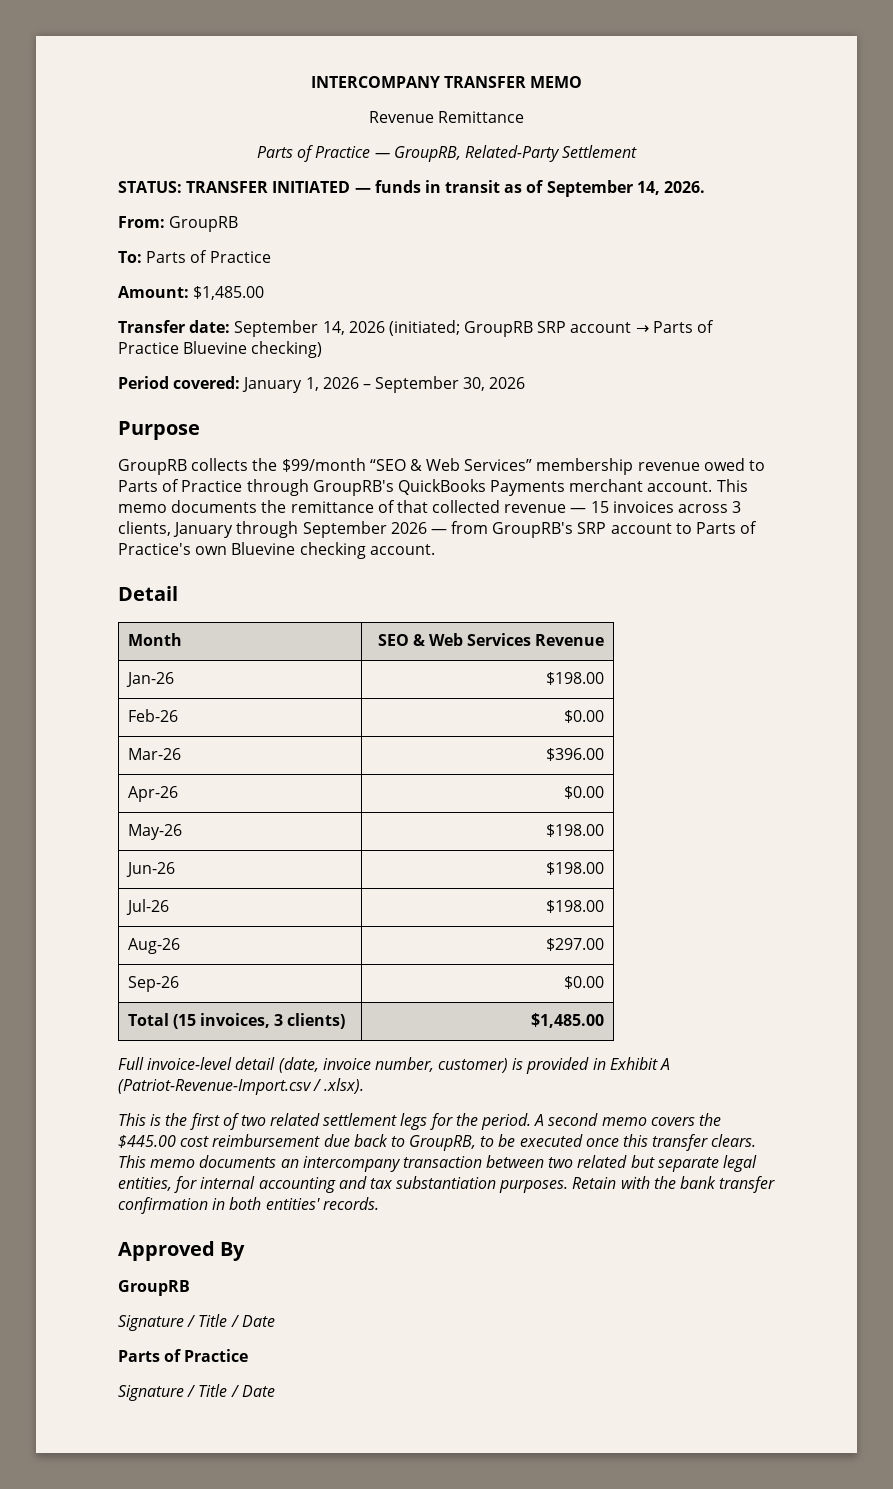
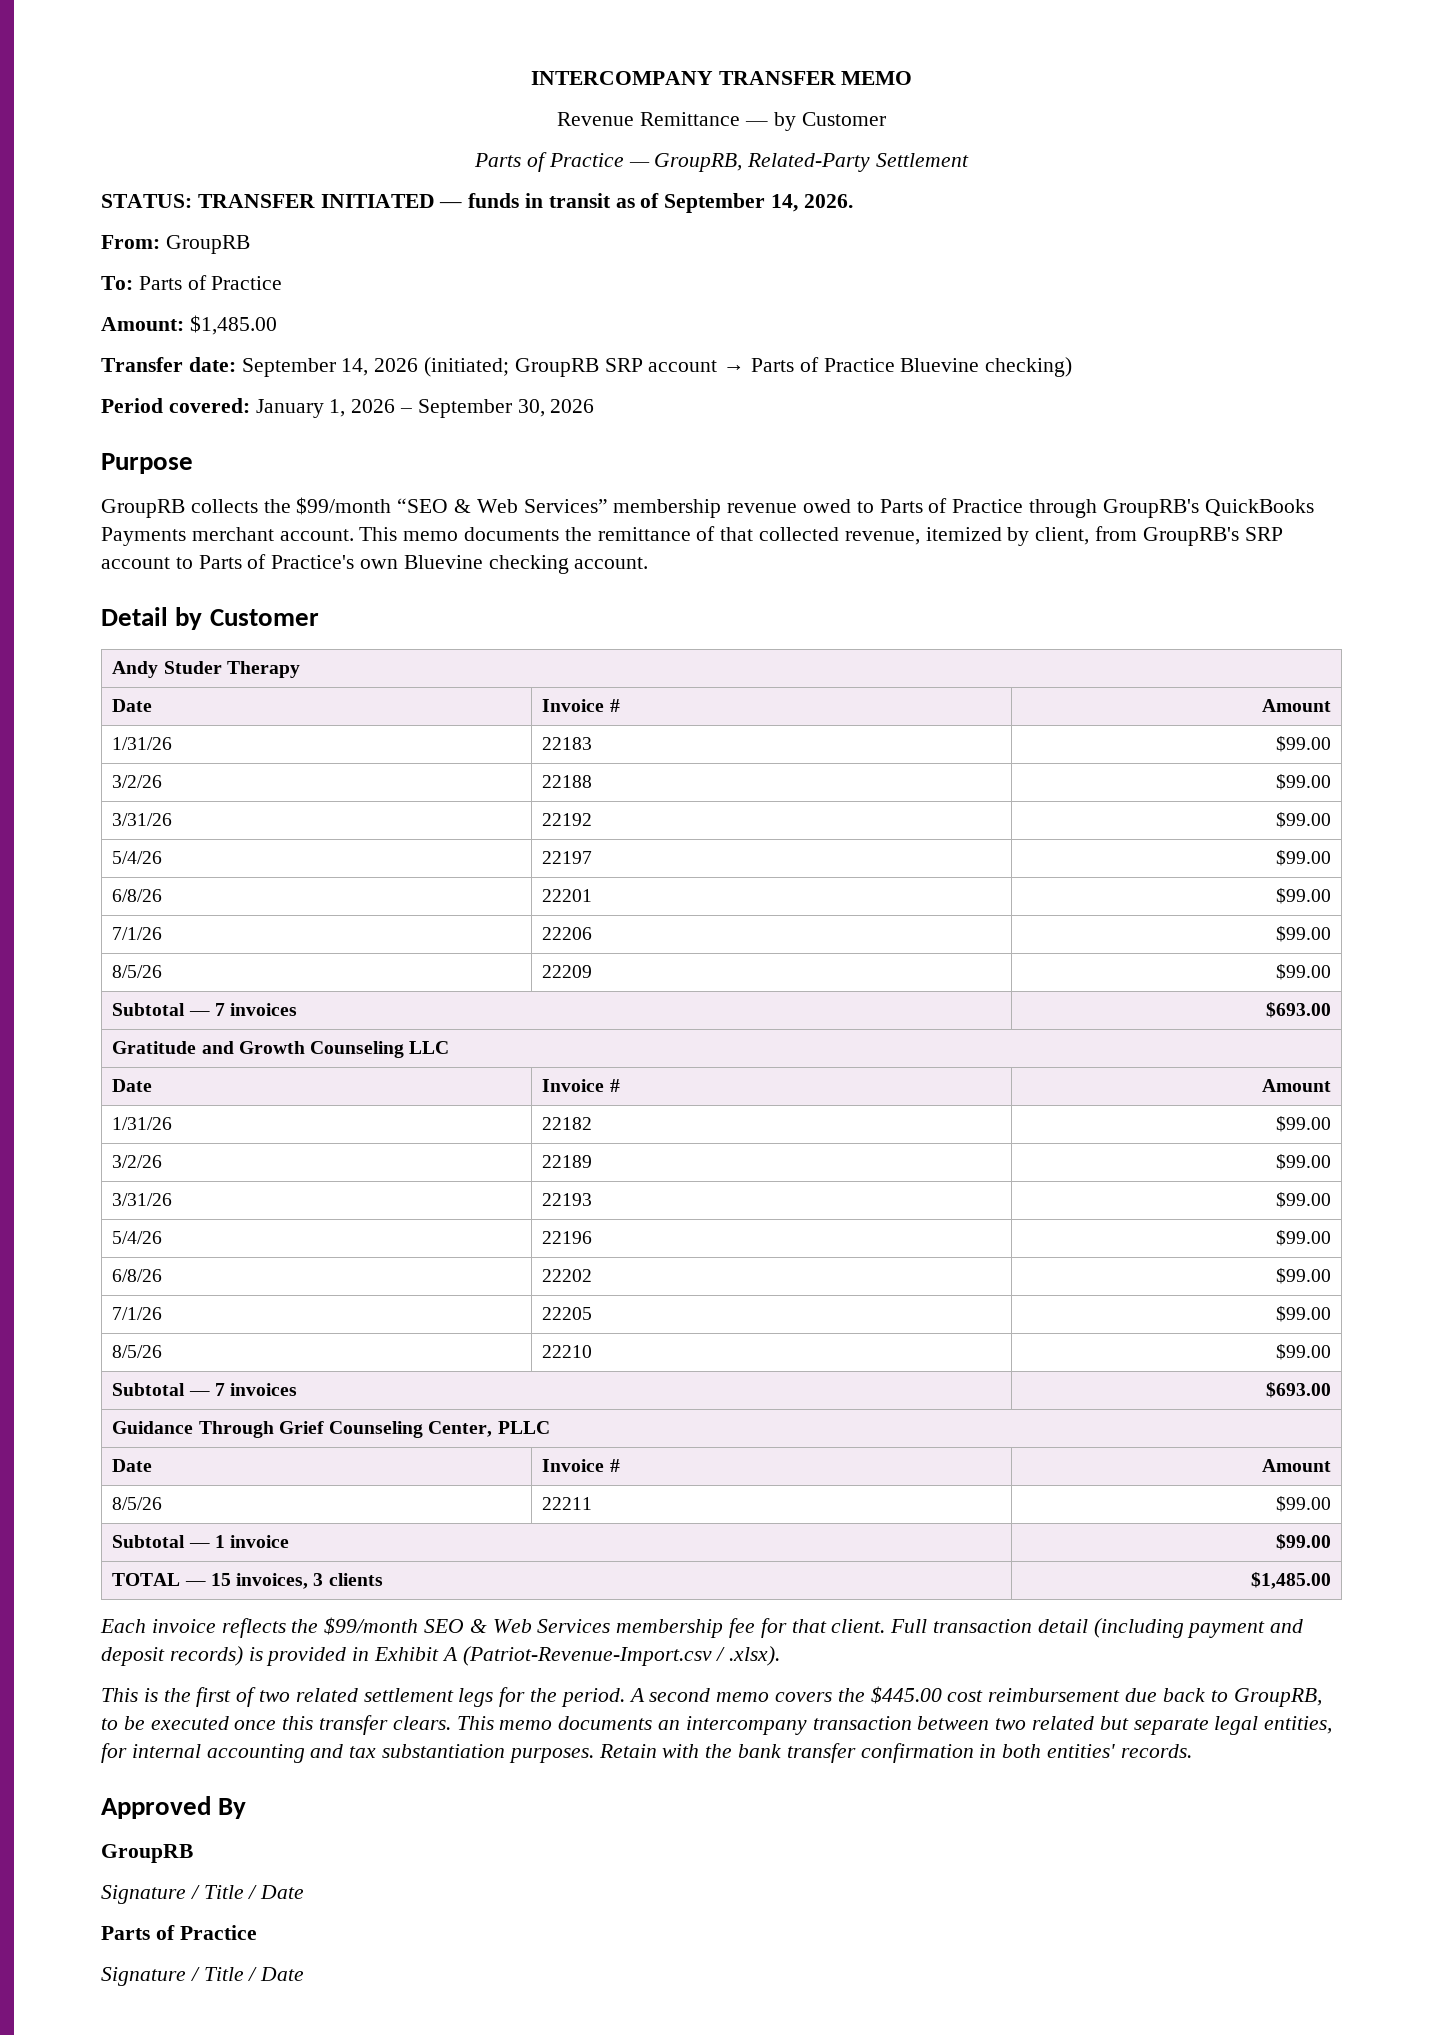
- Revenue Remittance
+ Revenue Remittance — by Customer
- This memo documents the remittance of that collected revenue — 15 invoices across 3 clients, January through September 2026 — from GroupRB's SRP account to Parts of Practice's own Bluevine checking account.
+ This memo documents the remittance of that collected revenue, itemized by client, from GroupRB's SRP account to Parts of Practice's own Bluevine checking account.
- Detail
- Month | SEO & Web Services Revenue
- Jan-26 | $198.00
- Feb-26 | $0.00
- Mar-26 | $396.00
- Apr-26 | $0.00
- May-26 | $198.00
- Jun-26 | $198.00
- Jul-26 | $198.00
- Aug-26 | $297.00
- Sep-26 | $0.00
- Total (15 invoices, 3 clients) | $1,485.00
- Full invoice-level detail (date, invoice number, customer) is provided in Exhibit A (Patriot-Revenue-Import.csv / .xlsx).
+ Detail by Customer
+ Andy Studer Therapy
+ Date | Invoice # | Amount
+ 1/31/26 | 22183 | $99.00
+ 3/2/26 | 22188 | $99.00
+ 3/31/26 | 22192 | $99.00
+ 5/4/26 | 22197 | $99.00
+ 6/8/26 | 22201 | $99.00
+ 7/1/26 | 22206 | $99.00
+ 8/5/26 | 22209 | $99.00
+ Subtotal — 7 invoices | $693.00
+ Gratitude and Growth Counseling LLC
+ Date | Invoice # | Amount
+ 1/31/26 | 22182 | $99.00
+ 3/2/26 | 22189 | $99.00
+ 3/31/26 | 22193 | $99.00
+ 5/4/26 | 22196 | $99.00
+ 6/8/26 | 22202 | $99.00
+ 7/1/26 | 22205 | $99.00
+ 8/5/26 | 22210 | $99.00
+ Subtotal — 7 invoices | $693.00
+ Guidance Through Grief Counseling Center, PLLC
+ Date | Invoice # | Amount
+ 8/5/26 | 22211 | $99.00
+ Subtotal — 1 invoice | $99.00
+ TOTAL — 15 invoices, 3 clients | $1,485.00
+ Each invoice reflects the $99/month SEO & Web Services membership fee for that client. Full transaction detail (including payment and deposit records) is provided in Exhibit A (Patriot-Revenue-Import.csv / .xlsx).

